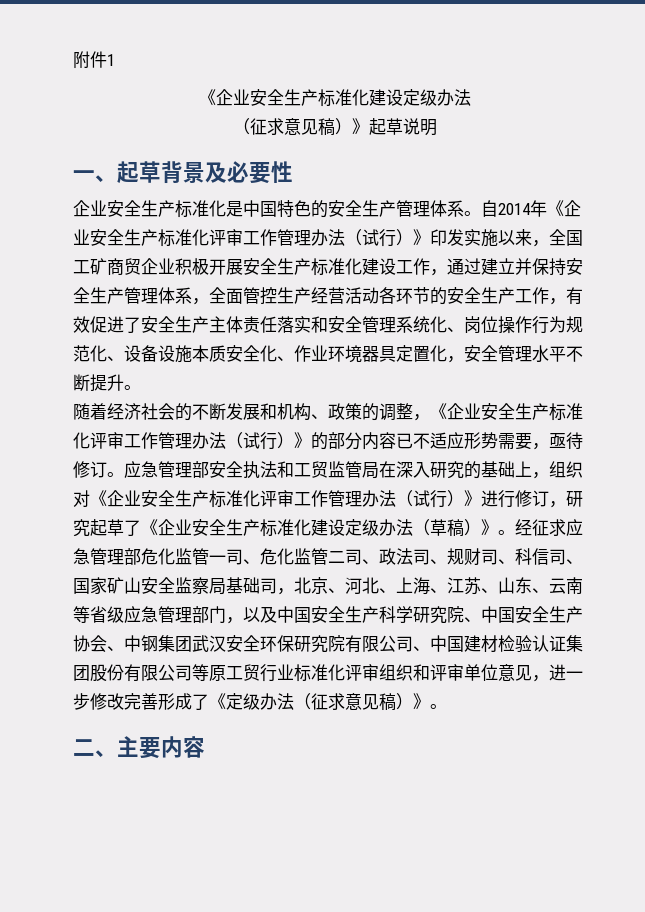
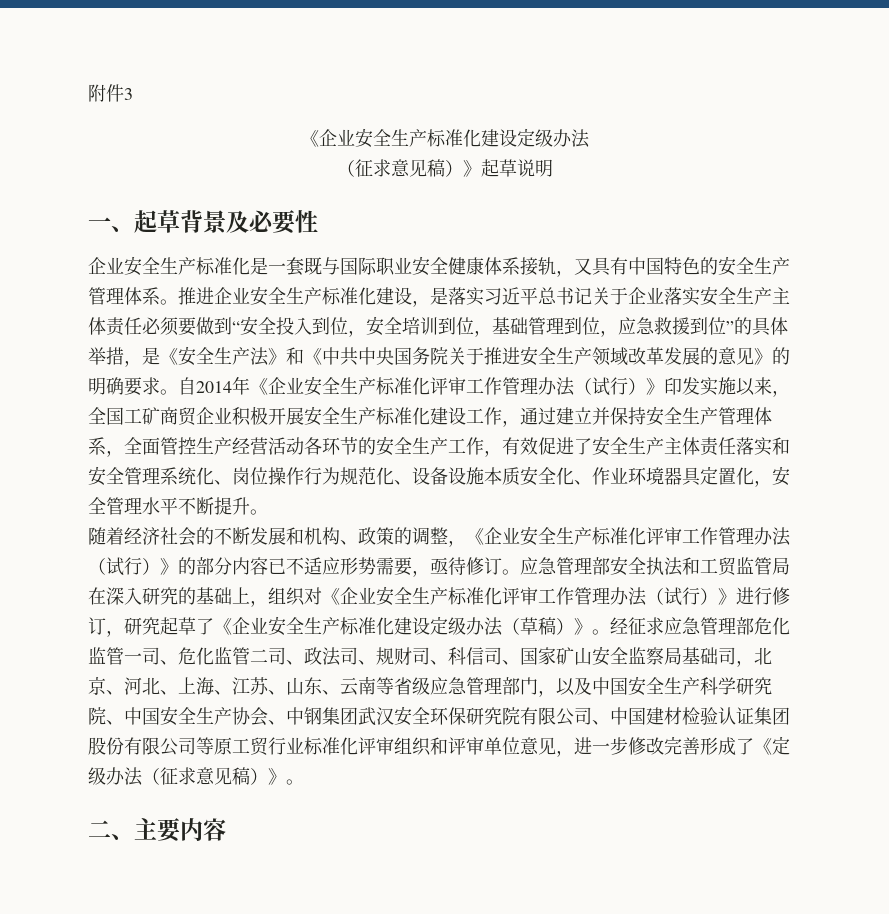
- 附件1
+ 附件3
- 企业安全生产标准化是中国特色的安全生产管理体系。
+ 企业安全生产标准化是一套既与国际职业安全健康体系接轨，又具有中国特色的安全生产管理体系。
+ 推进企业安全生产标准化建设，是落实习近平总书记关于企业落实安全生产主体责任必须要做到“安全投入到位，安全培训到位，基础管理到位，应急救援到位”的具体举措，是《安全生产法》和《中共中央国务院关于推进安全生产领域改革发展的意见》的明确要求。

